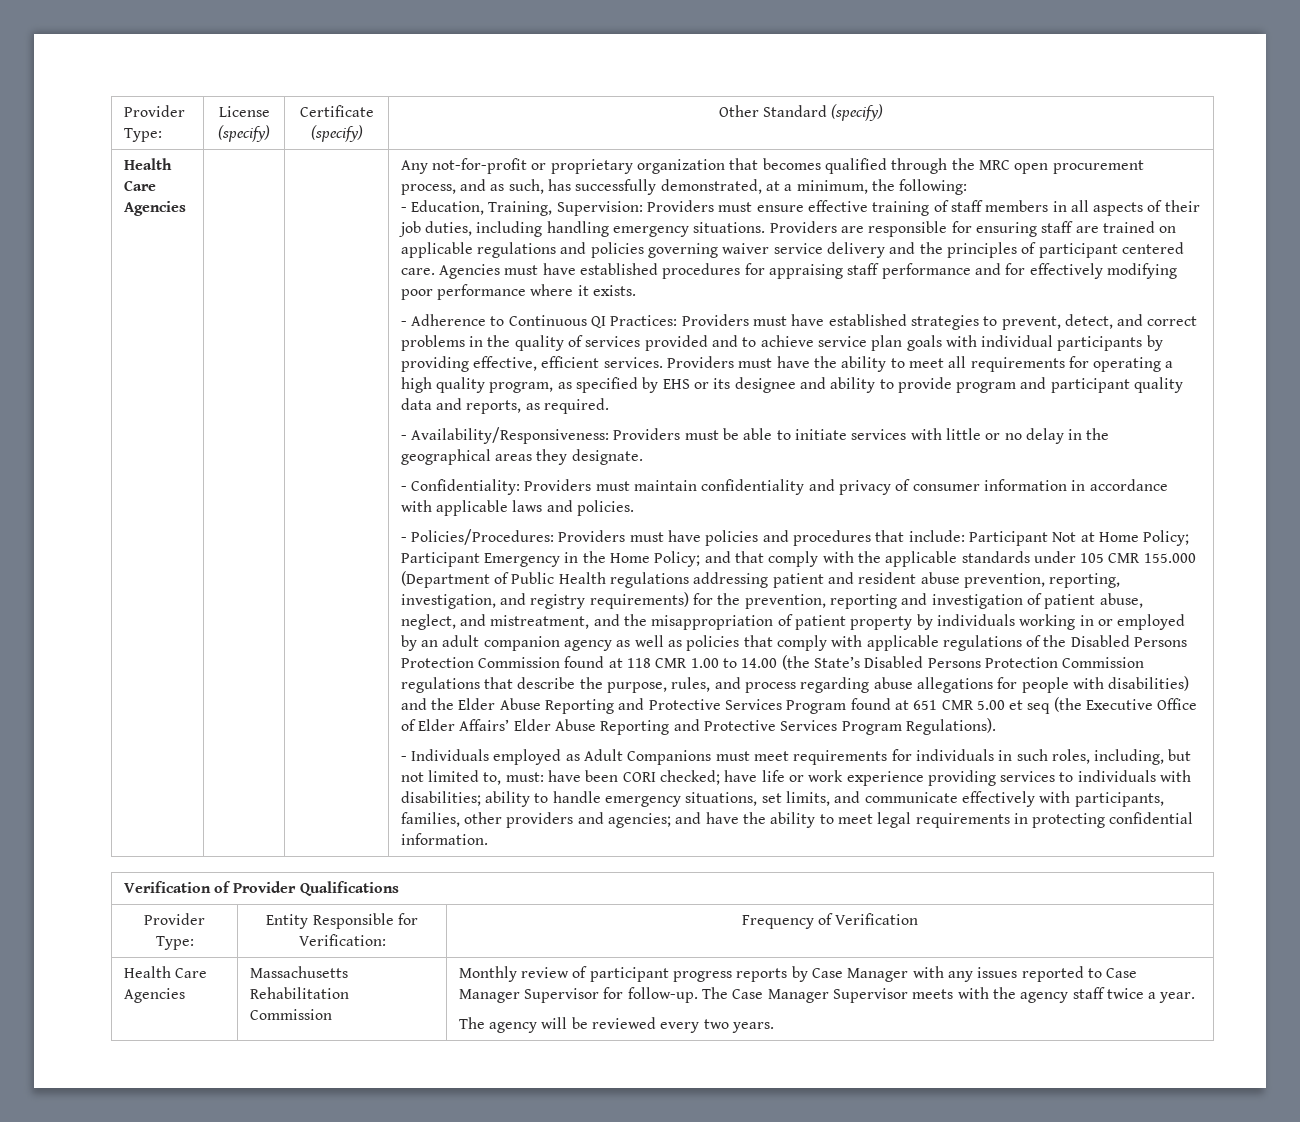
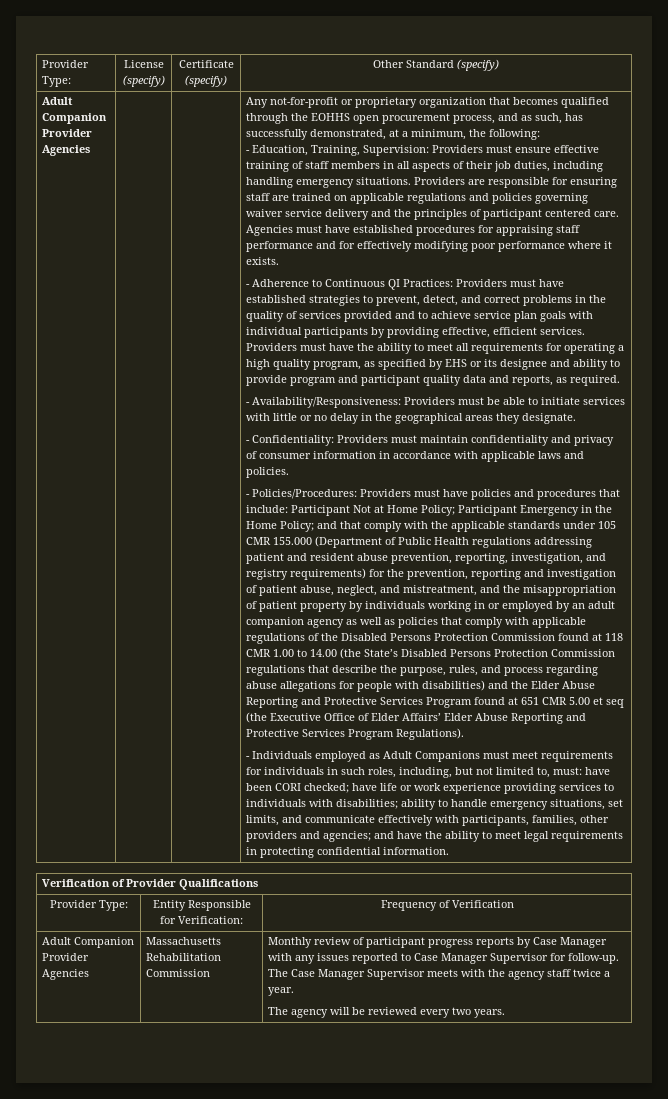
  Provider Type: | License (specify) | Certificate (specify) | Other Standard (specify)
- Health Care Agencies
+ Adult Companion Provider Agencies
- Any not-for-profit or proprietary organization that becomes qualified through the MRC open procurement process, and as such, has successfully demonstrated, at a minimum, the following:
+ Any not-for-profit or proprietary organization that becomes qualified through the EOHHS open procurement process, and as such, has successfully demonstrated, at a minimum, the following:
  Provider Type: | Entity Responsible for Verification: | Frequency of Verification
- Health Care Agencies
+ Adult Companion Provider Agencies

